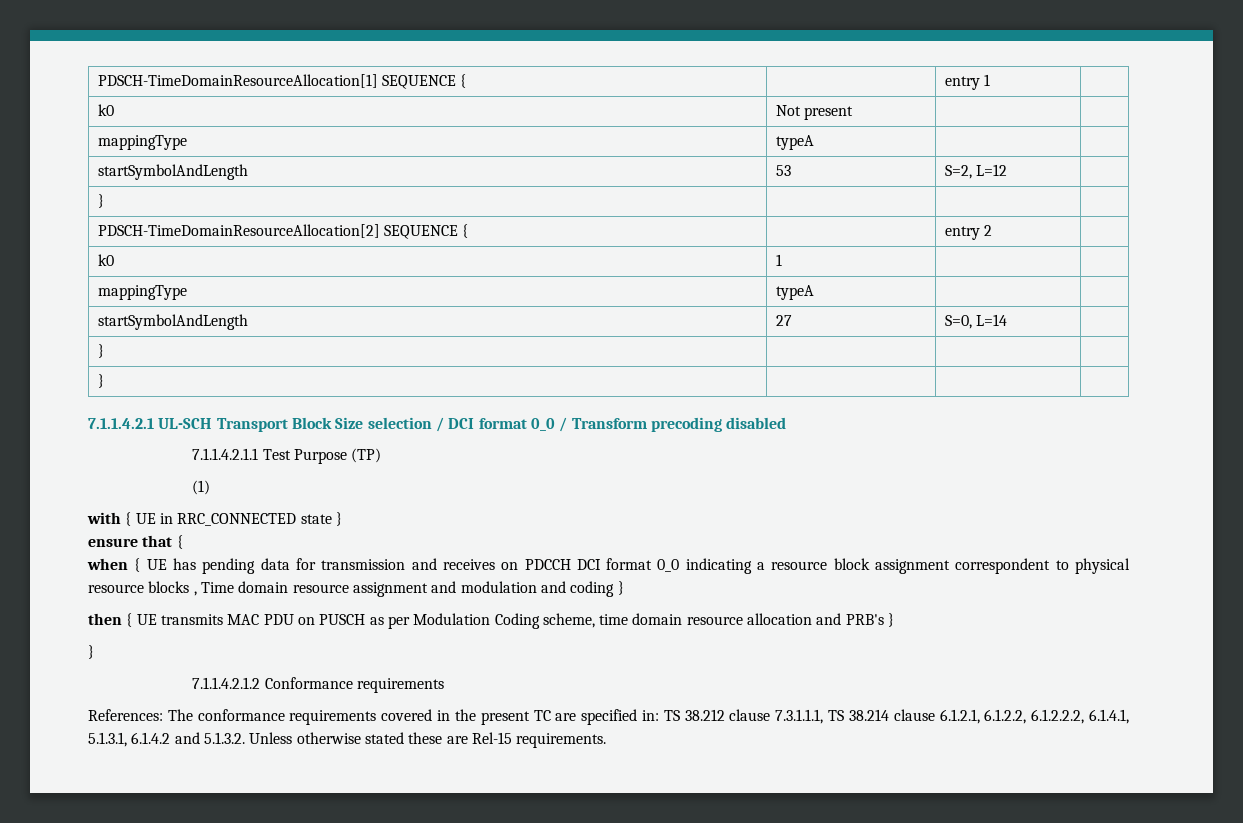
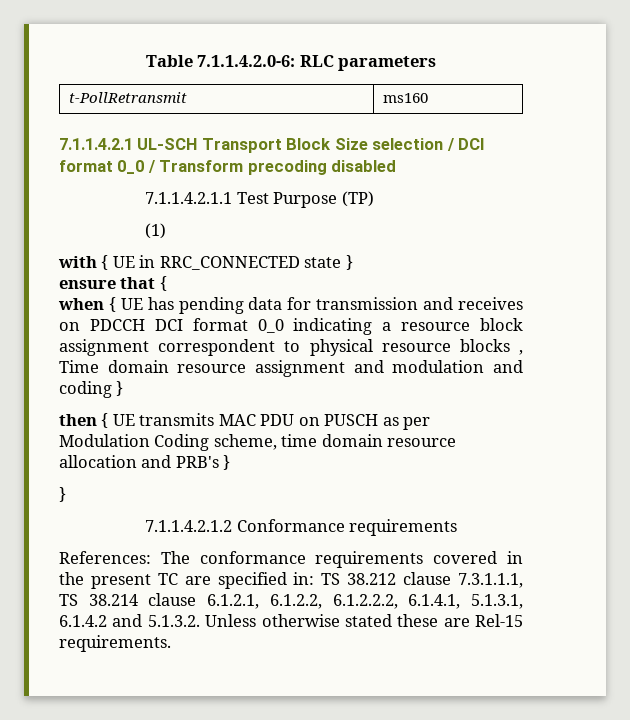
- PDSCH-TimeDomainResourceAllocation[1] SEQUENCE { | | entry 1 |
- k0 | Not present | |
- mappingType | typeA | |
- startSymbolAndLength | 53 | S=2, L=12 |
- } | | |
- PDSCH-TimeDomainResourceAllocation[2] SEQUENCE { | | entry 2 |
- k0 | 1 | |
- mappingType | typeA | |
- startSymbolAndLength | 27 | S=0, L=14 |
- } | | |
- } | | |
+ Table 7.1.1.4.2.0-6: RLC parameters
+ t-PollRetransmit | ms160

